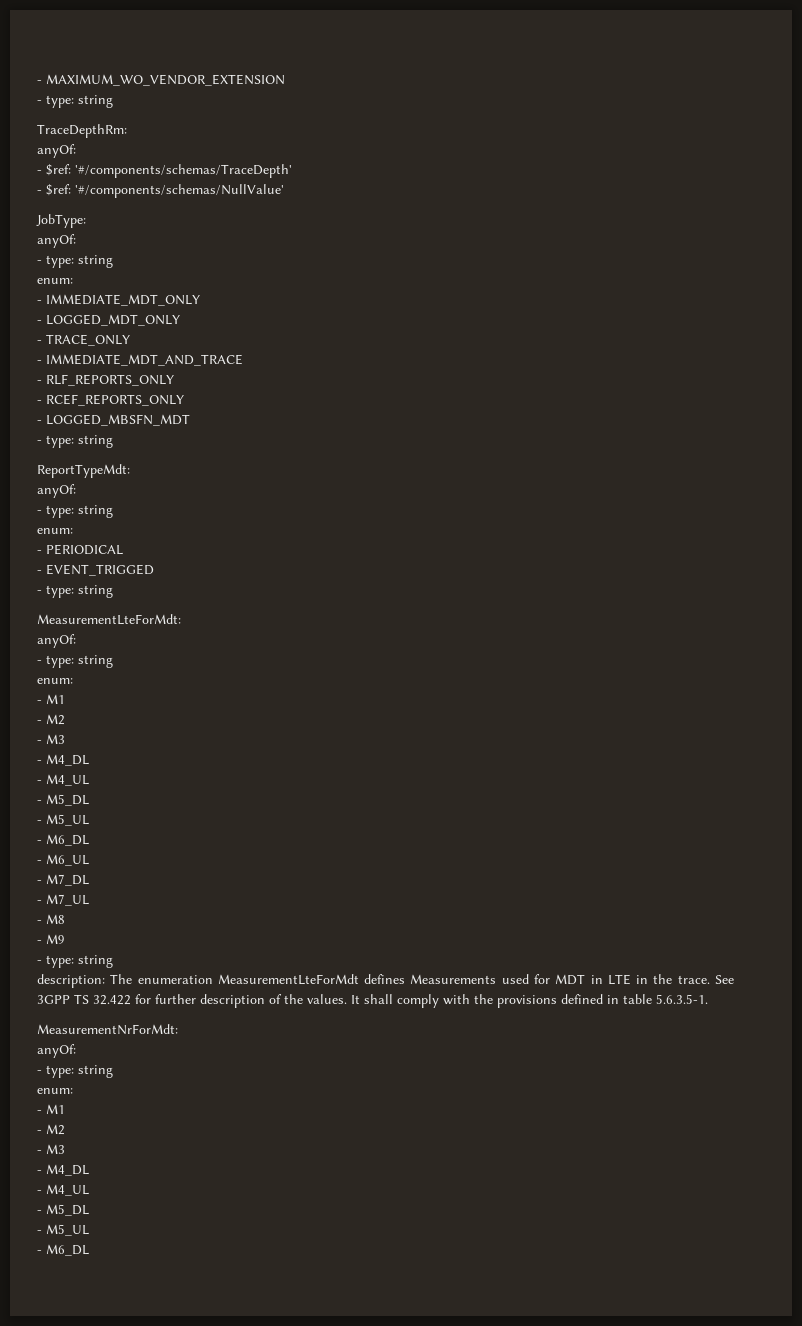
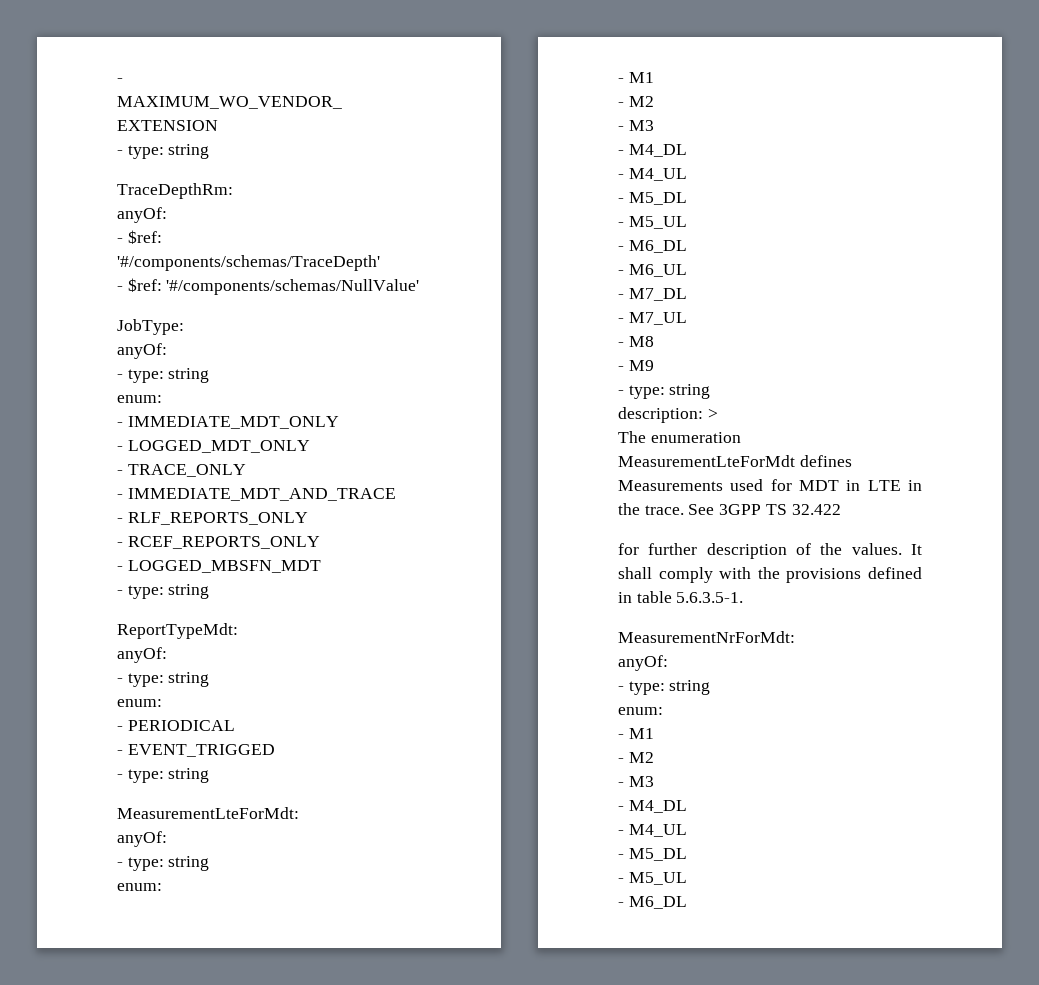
- description: The enumeration MeasurementLteForMdt defines Measurements used for MDT in LTE in the trace.
+ description: >
+ The enumeration MeasurementLteForMdt defines Measurements used for MDT in LTE in the trace.
- See 3GPP TS 32.422 for further description of the values.
+ See 3GPP TS 32.422
+ for further description of the values.

